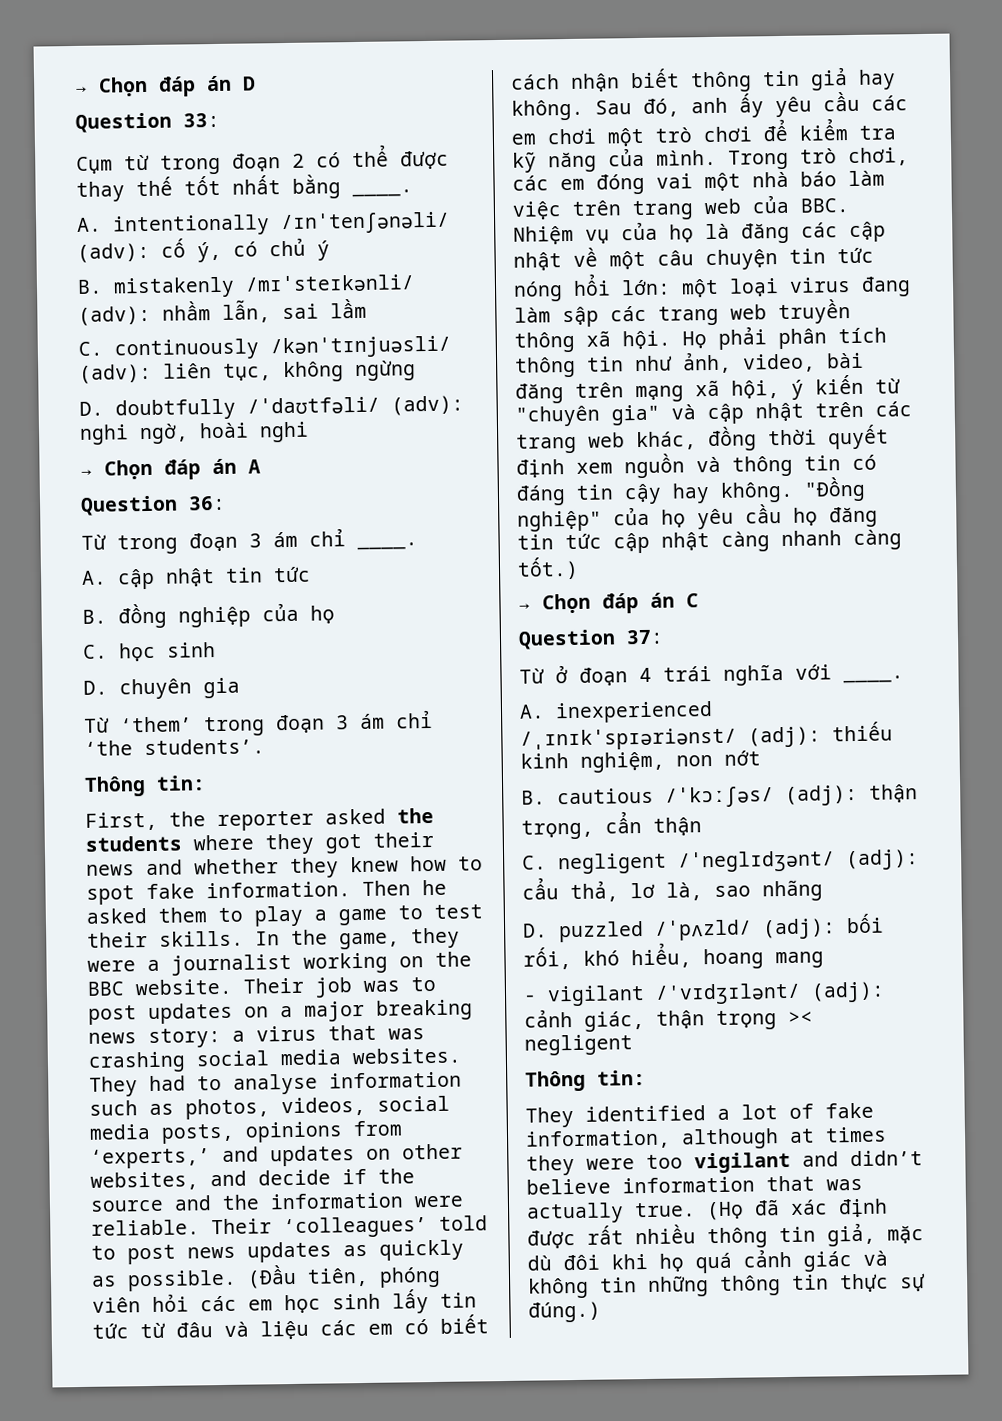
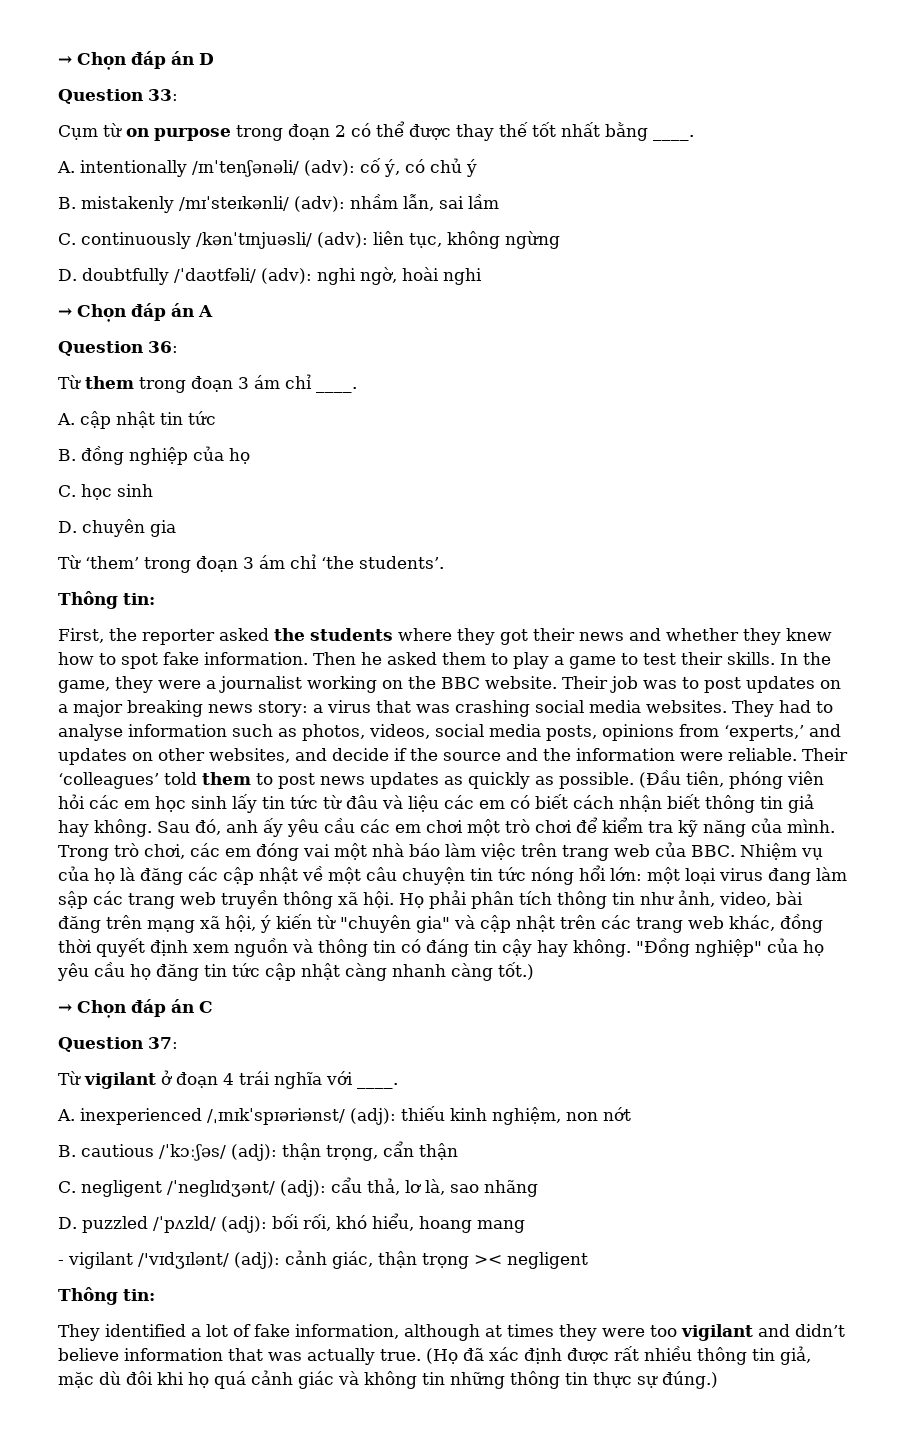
- Cụm từ trong đoạn 2 có thể được thay thế tốt nhất bằng ____.
+ Cụm từ on purpose trong đoạn 2 có thể được thay thế tốt nhất bằng ____.
- Từ trong đoạn 3 ám chỉ ____.
+ Từ them trong đoạn 3 ám chỉ ____.
- Their ‘colleagues’ told to post news updates as quickly as possible.
+ Their ‘colleagues’ told them to post news updates as quickly as possible.
- Từ ở đoạn 4 trái nghĩa với ____.
+ Từ vigilant ở đoạn 4 trái nghĩa với ____.

